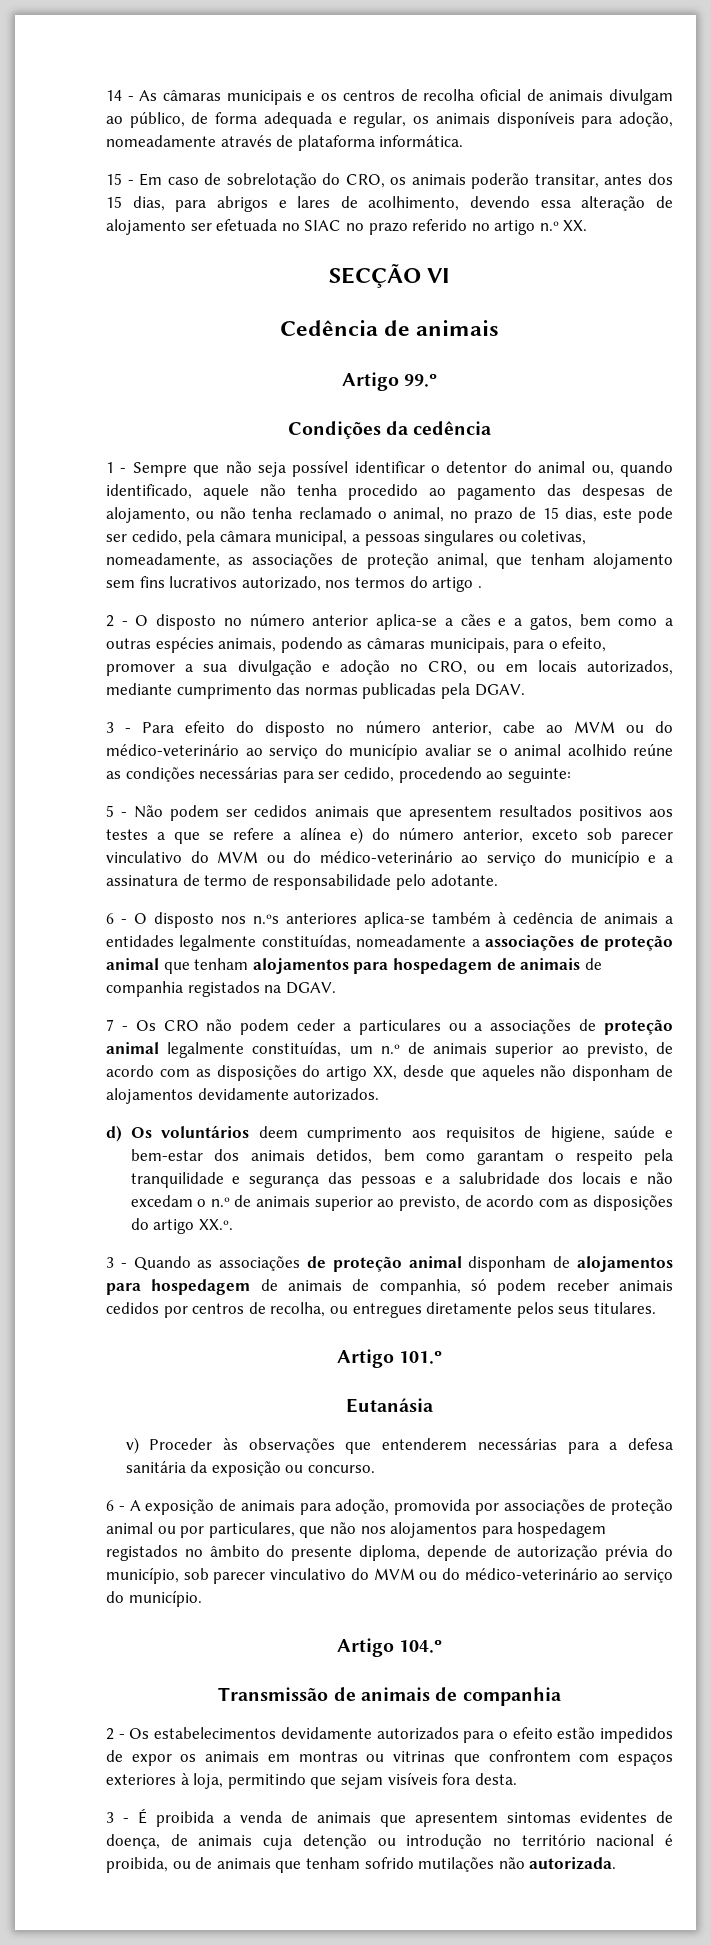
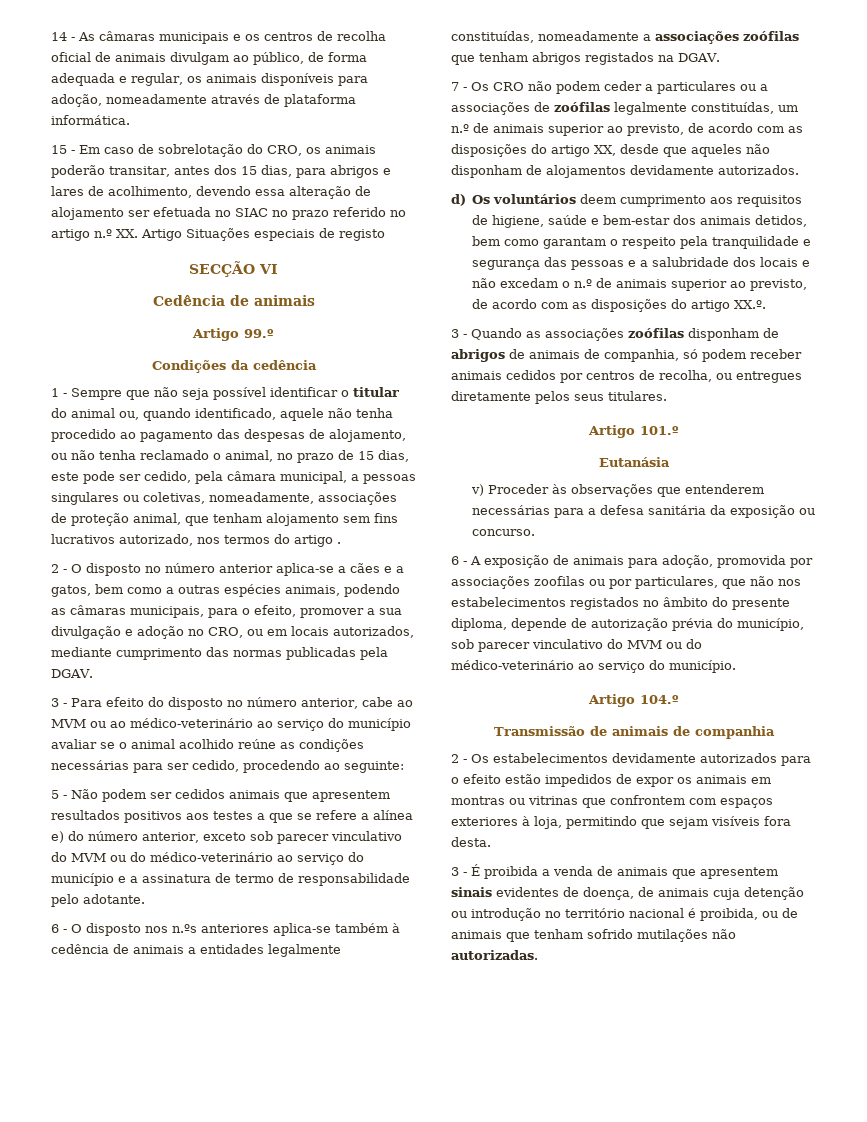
- 15 - Em caso de sobrelotação do CRO, os animais poderão transitar, antes dos 15 dias, para abrigos e lares de acolhimento, devendo essa alteração de alojamento ser efetuada no SIAC no prazo referido no artigo n.º XX.
+ 15 - Em caso de sobrelotação do CRO, os animais poderão transitar, antes dos 15 dias, para abrigos e lares de acolhimento, devendo essa alteração de alojamento ser efetuada no SIAC no prazo referido no artigo n.º XX. Artigo Situações especiais de registo
- 1 - Sempre que não seja possível identificar o detentor do animal ou, quando identificado, aquele não tenha procedido ao pagamento das despesas de alojamento, ou não tenha reclamado o animal, no prazo de 15 dias, este pode ser cedido, pela câmara municipal, a pessoas singulares ou coletivas, nomeadamente, as associações de proteção animal, que tenham alojamento sem fins lucrativos autorizado, nos termos do artigo .
+ 1 - Sempre que não seja possível identificar o titular do animal ou, quando identificado, aquele não tenha procedido ao pagamento das despesas de alojamento, ou não tenha reclamado o animal, no prazo de 15 dias, este pode ser cedido, pela câmara municipal, a pessoas singulares ou coletivas, nomeadamente, associações de proteção animal, que tenham alojamento sem fins lucrativos autorizado, nos termos do artigo .
- 3 - Para efeito do disposto no número anterior, cabe ao MVM ou do médico-veterinário ao serviço do município avaliar se o animal acolhido reúne as condições necessárias para ser cedido, procedendo ao seguinte:
+ 3 - Para efeito do disposto no número anterior, cabe ao MVM ou ao médico-veterinário ao serviço do município avaliar se o animal acolhido reúne as condições necessárias para ser cedido, procedendo ao seguinte:
- 6 - O disposto nos n.ºs anteriores aplica-se também à cedência de animais a entidades legalmente constituídas, nomeadamente a associações de proteção animal que tenham alojamentos para hospedagem de animais de companhia registados na DGAV.
+ 6 - O disposto nos n.ºs anteriores aplica-se também à cedência de animais a entidades legalmente constituídas, nomeadamente a associações zoófilas que tenham abrigos registados na DGAV.
- 7 - Os CRO não podem ceder a particulares ou a associações de proteção animal legalmente constituídas, um n.º de animais superior ao previsto, de acordo com as disposições do artigo XX, desde que aqueles não disponham de alojamentos devidamente autorizados.
+ 7 - Os CRO não podem ceder a particulares ou a associações de zoófilas legalmente constituídas, um n.º de animais superior ao previsto, de acordo com as disposições do artigo XX, desde que aqueles não disponham de alojamentos devidamente autorizados.
- 3 - Quando as associações de proteção animal disponham de alojamentos para hospedagem de animais de companhia, só podem receber animais cedidos por centros de recolha, ou entregues diretamente pelos seus titulares.
+ 3 - Quando as associações zoófilas disponham de abrigos de animais de companhia, só podem receber animais cedidos por centros de recolha, ou entregues diretamente pelos seus titulares.
- 6 - A exposição de animais para adoção, promovida por associações de proteção animal ou por particulares, que não nos alojamentos para hospedagem registados no âmbito do presente diploma, depende de autorização prévia do município, sob parecer vinculativo do MVM ou do médico-veterinário ao serviço do município.
+ 6 - A exposição de animais para adoção, promovida por associações zoofilas ou por particulares, que não nos estabelecimentos registados no âmbito do presente diploma, depende de autorização prévia do município, sob parecer vinculativo do MVM ou do médico-veterinário ao serviço do município.
- 3 - É proibida a venda de animais que apresentem sintomas evidentes de doença, de animais cuja detenção ou introdução no território nacional é proibida, ou de animais que tenham sofrido mutilações não autorizada.
+ 3 - É proibida a venda de animais que apresentem sinais evidentes de doença, de animais cuja detenção ou introdução no território nacional é proibida, ou de animais que tenham sofrido mutilações não autorizadas.

